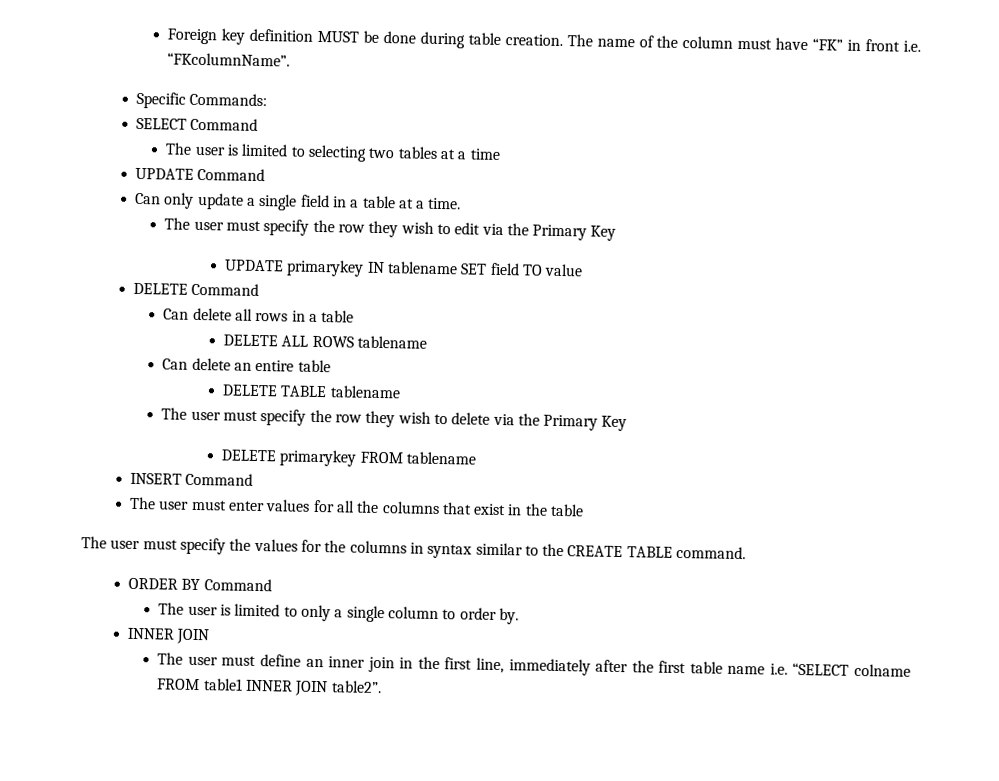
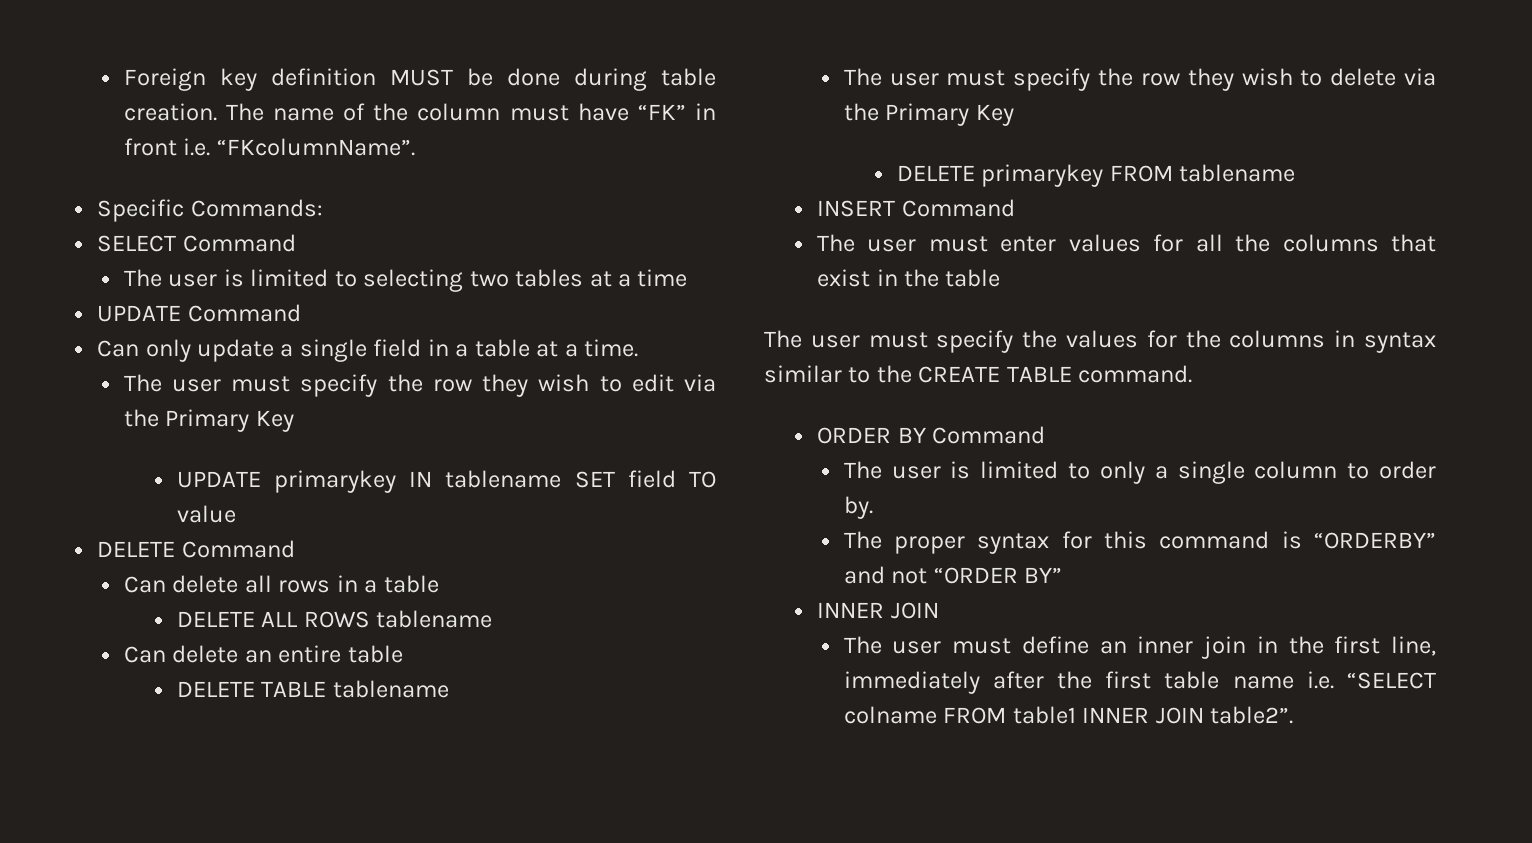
+ The proper syntax for this command is “ORDERBY” and not “ORDER BY”

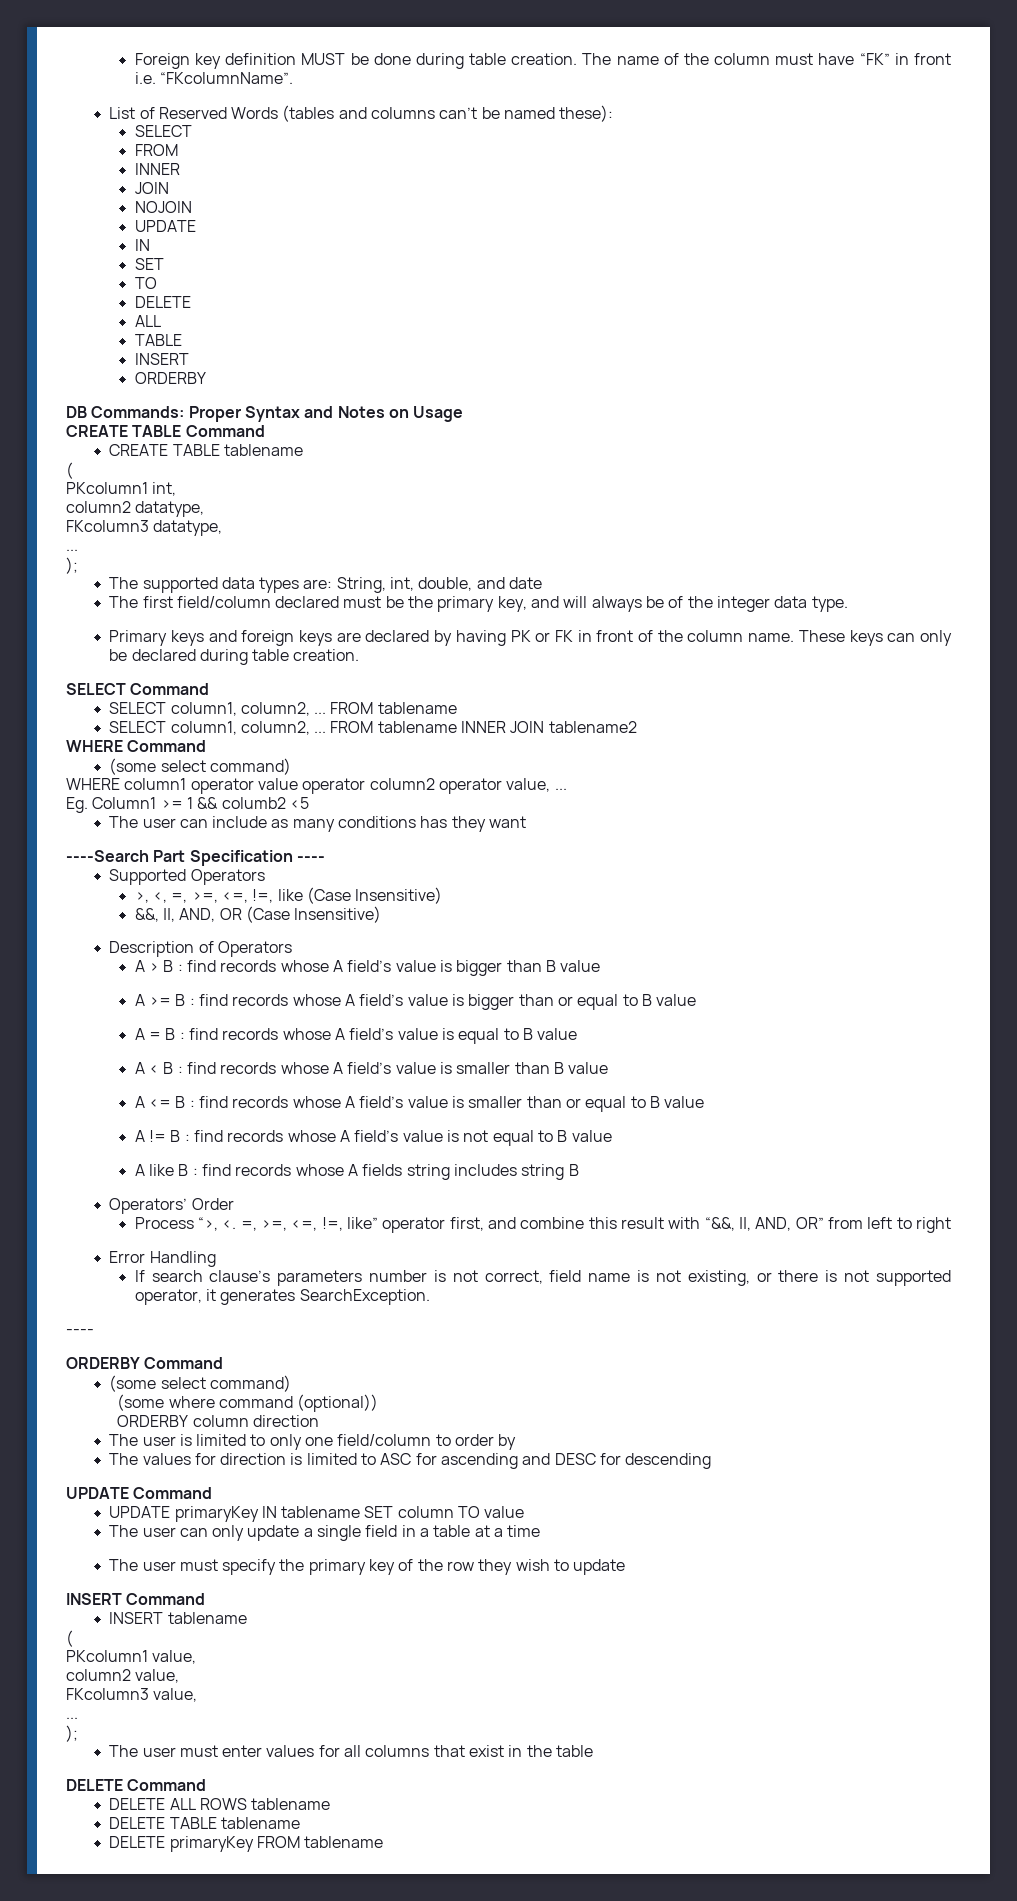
- Specific Commands:
+ List of Reserved Words (tables and columns can’t be named these):
+ SELECT
+ FROM
+ INNER
+ JOIN
+ NOJOIN
+ UPDATE
+ IN
+ SET
+ TO
+ DELETE
+ ALL
+ TABLE
+ INSERT
+ ORDERBY
+ DB Commands: Proper Syntax and Notes on Usage
+ CREATE TABLE Command
+ CREATE TABLE tablename
+ (
+ PKcolumn1 int,
+ column2 datatype,
+ FKcolumn3 datatype,
+ ...
+ );
+ The supported data types are: String, int, double, and date
+ The first field/column declared must be the primary key, and will always be of the integer data type.
+ Primary keys and foreign keys are declared by having PK or FK in front of the column name. These keys can only be declared during table creation.
  SELECT Command
- The user is limited to selecting two tables at a time
+ SELECT column1, column2, ... FROM tablename
+ SELECT column1, column2, ... FROM tablename INNER JOIN tablename2
+ WHERE Command
+ (some select command)
+ WHERE column1 operator value operator column2 operator value, ...
+ Eg. Column1 >= 1 && columb2 <5
+ The user can include as many conditions has they want
+ ----Search Part Specification ----
+ Supported Operators
+ >, <, =, >=, <=, !=, like (Case Insensitive)
+ &&, ||, AND, OR (Case Insensitive)
+ Description of Operators
+ A > B : find records whose A field’s value is bigger than B value
+ A >= B : find records whose A field’s value is bigger than or equal to B value
+ A = B : find records whose A field’s value is equal to B value
+ A < B : find records whose A field’s value is smaller than B value
+ A <= B : find records whose A field’s value is smaller than or equal to B value
+ A != B : find records whose A field’s value is not equal to B value
+ A like B : find records whose A fields string includes string B
+ Operators’ Order
+ Process “>, <. =, >=, <=, !=, like” operator first, and combine this result with “&&, ||, AND, OR” from left to right
+ Error Handling
+ If search clause’s parameters number is not correct, field name is not existing, or there is not supported operator, it generates SearchException.
+ ----
+ ORDERBY Command
+ (some select command)
+ (some where command (optional))
+ ORDERBY column direction
+ The user is limited to only one field/column to order by
+ The values for direction is limited to ASC for ascending and DESC for descending
  UPDATE Command
- Can only update a single field in a table at a time.
- The user must specify the row they wish to edit via the Primary Key
- UPDATE primarykey IN tablename SET field TO value
- DELETE Command
- Can delete all rows in a table
- DELETE ALL ROWS tablename
- Can delete an entire table
- DELETE TABLE tablename
- The user must specify the row they wish to delete via the Primary Key
- DELETE primarykey FROM tablename
+ UPDATE primaryKey IN tablename SET column TO value
+ The user can only update a single field in a table at a time
+ The user must specify the primary key of the row they wish to update
  INSERT Command
+ INSERT tablename
+ (
+ PKcolumn1 value,
+ column2 value,
+ FKcolumn3 value,
+ ...
+ );
- The user must enter values for all the columns that exist in the table
+ The user must enter values for all columns that exist in the table
- The user must specify the values for the columns in syntax similar to the CREATE TABLE command.
- ORDER BY Command
- The user is limited to only a single column to order by.
- The proper syntax for this command is “ORDERBY” and not “ORDER BY”
- INNER JOIN
- The user must define an inner join in the first line, immediately after the first table name i.e. “SELECT colname FROM table1 INNER JOIN table2”.
+ DELETE Command
+ DELETE ALL ROWS tablename
+ DELETE TABLE tablename
+ DELETE primaryKey FROM tablename

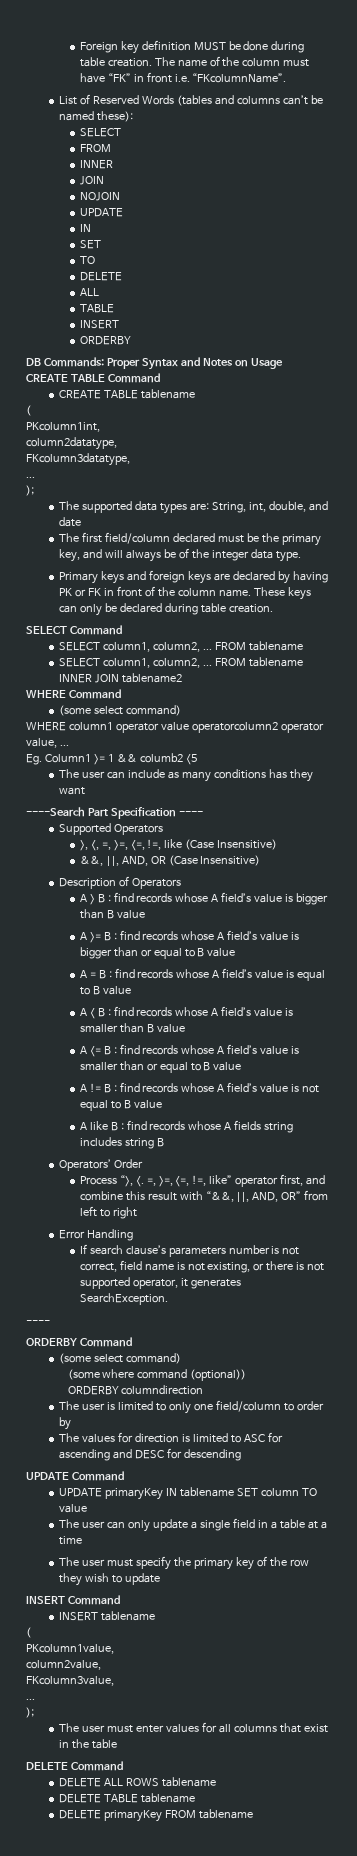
- PKcolumn1 int,
- column2 datatype,
- FKcolumn3 datatype,
+ PKcolumn1int,
+ column2datatype,
+ FKcolumn3datatype,
- WHERE column1 operator value operator column2 operator value, ...
+ WHERE column1 operator value operatorcolumn2 operator value, ...
- ORDERBY column direction
+ ORDERBY columndirection
- PKcolumn1 value,
- column2 value,
- FKcolumn3 value,
+ PKcolumn1value,
+ column2value,
+ FKcolumn3value,

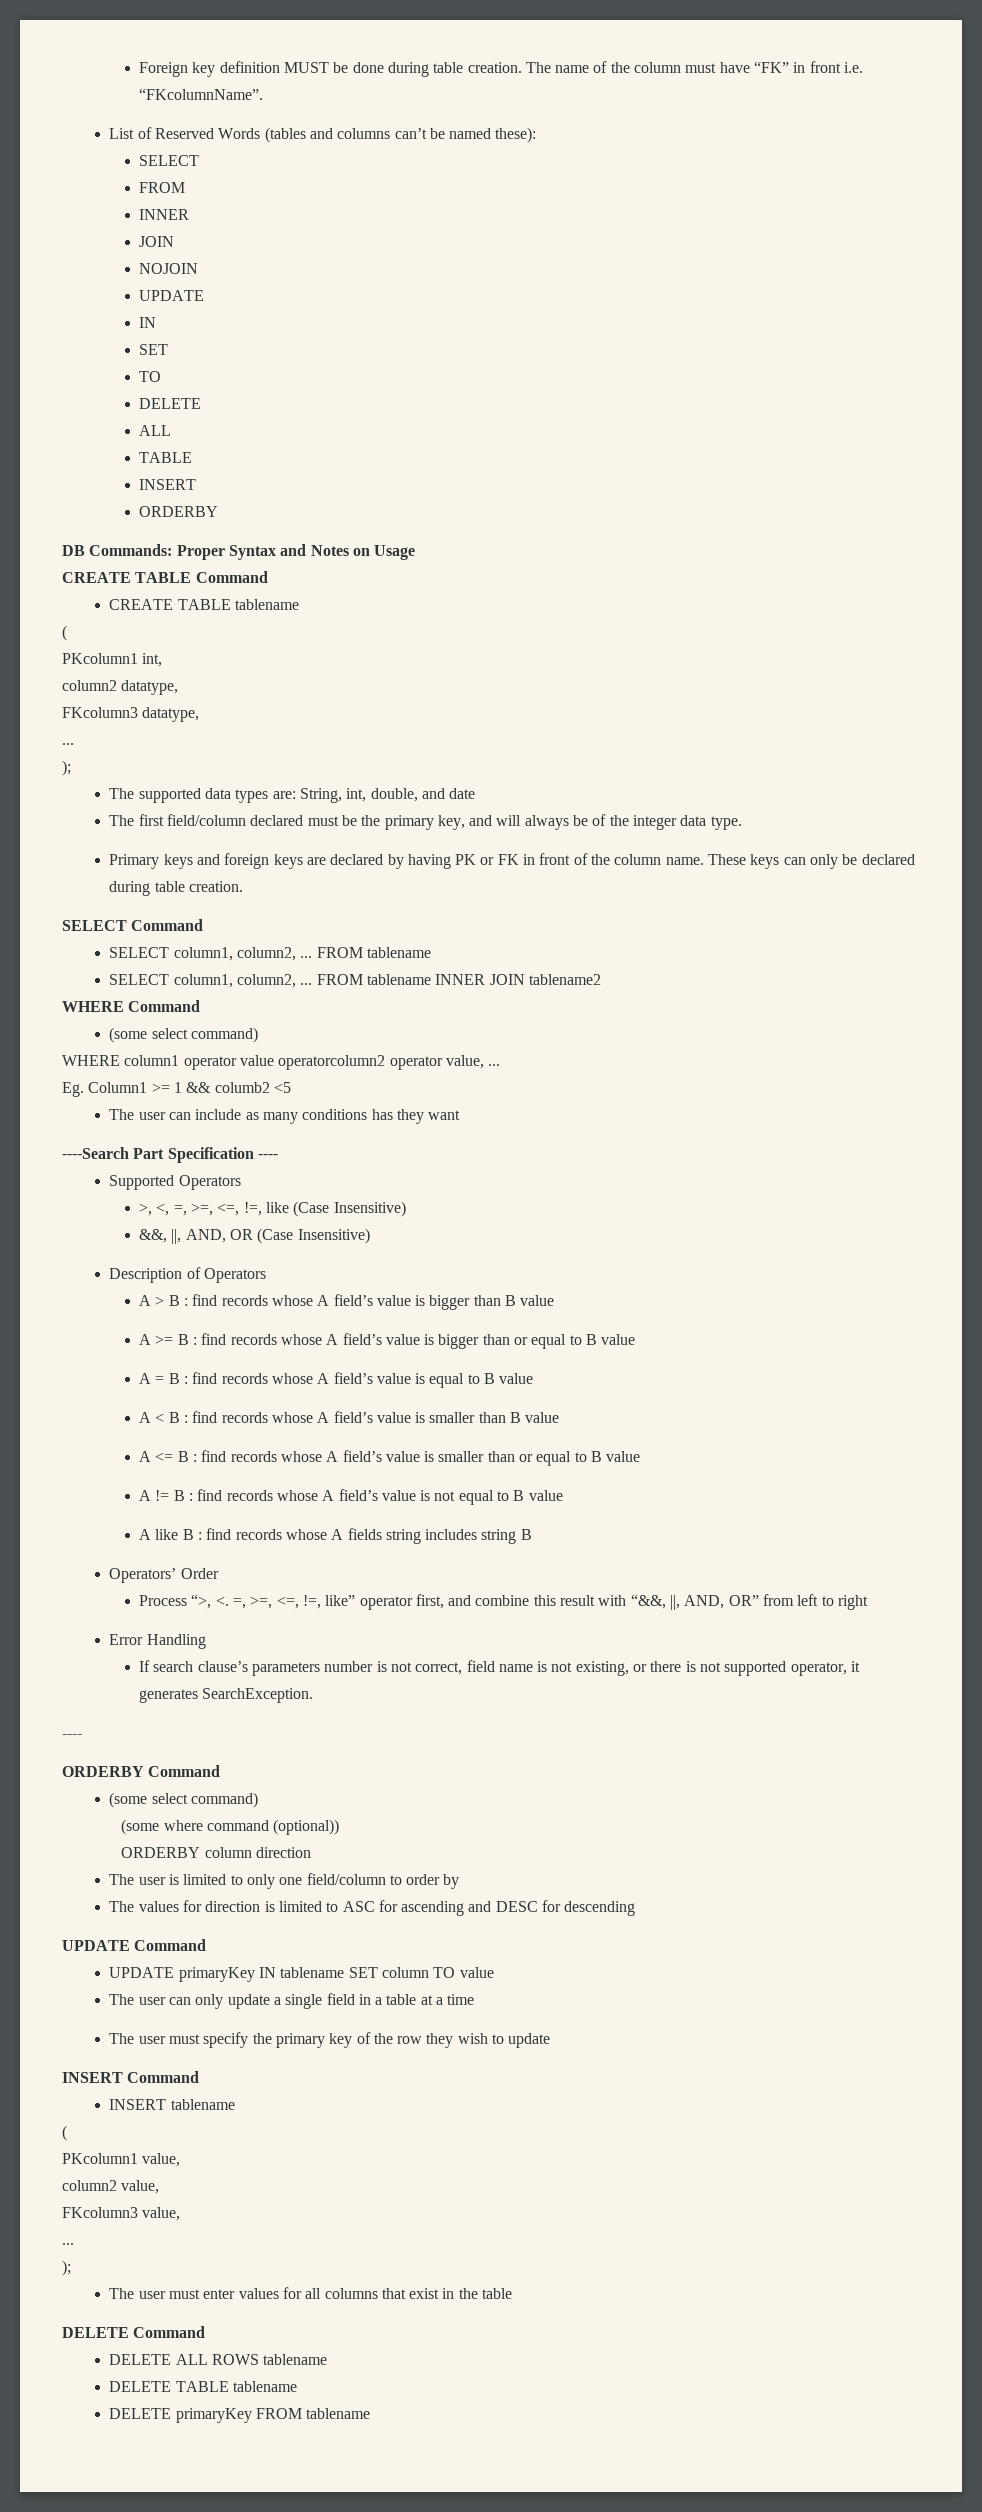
- PKcolumn1int,
- column2datatype,
- FKcolumn3datatype,
+ PKcolumn1 int,
+ column2 datatype,
+ FKcolumn3 datatype,
- ORDERBY columndirection
+ ORDERBY column direction
- PKcolumn1value,
- column2value,
- FKcolumn3value,
+ PKcolumn1 value,
+ column2 value,
+ FKcolumn3 value,

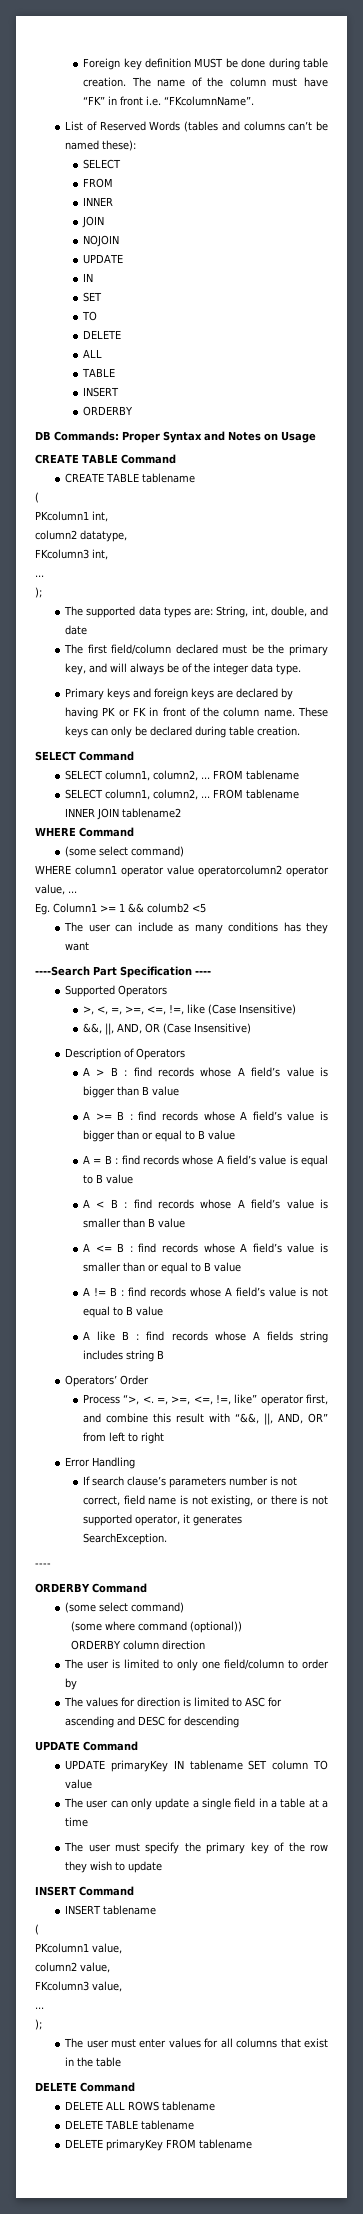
- FKcolumn3 datatype,
+ FKcolumn3 int,

